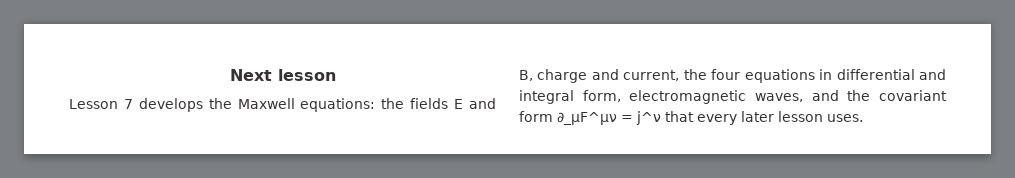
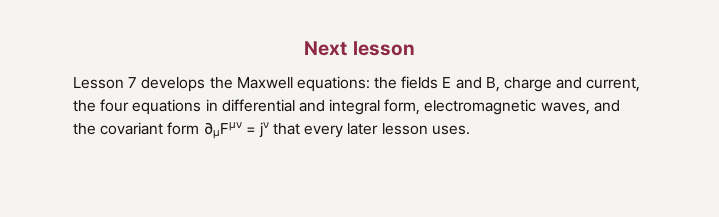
- Lesson 7 develops the Maxwell equations: the fields E and B, charge and current, the four equations in differential and integral form, electromagnetic waves, and the covariant form ∂_μF^μν = j^ν that every later lesson uses.
+ Lesson 7 develops the Maxwell equations: the fields E and B, charge and current, the four equations in differential and integral form, electromagnetic waves, and the covariant form ∂μFμν = jν that every later lesson uses.

